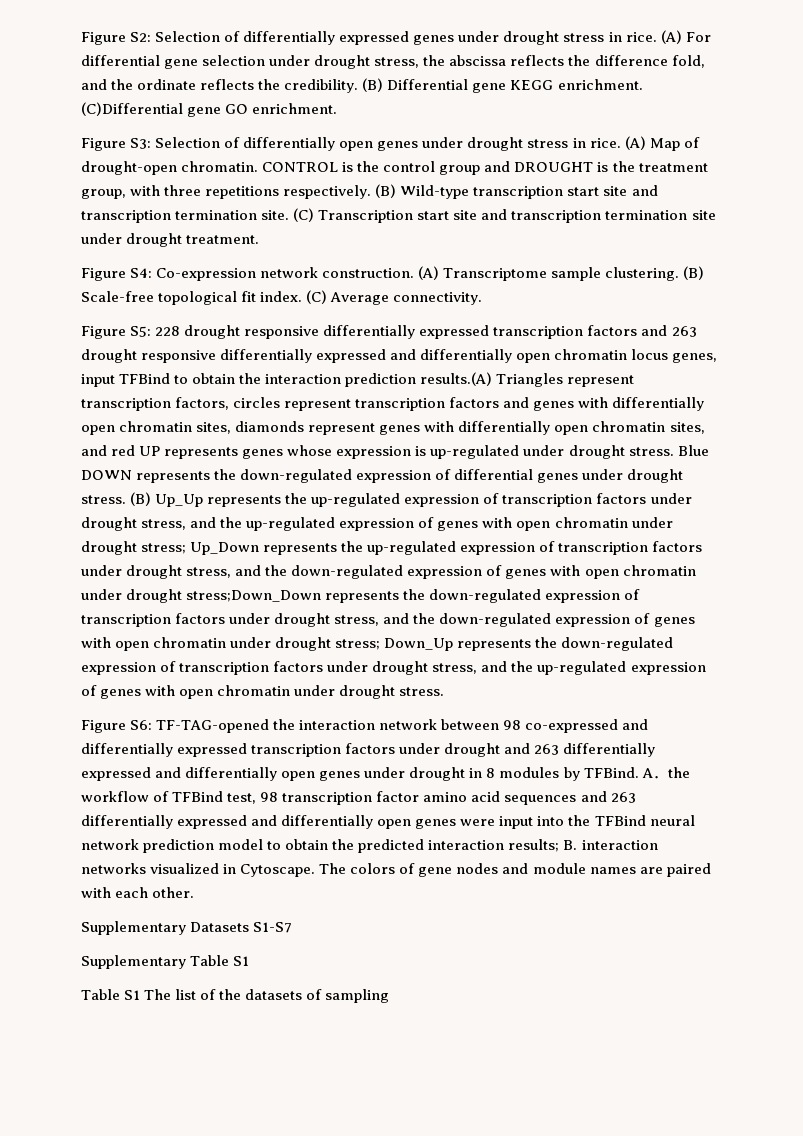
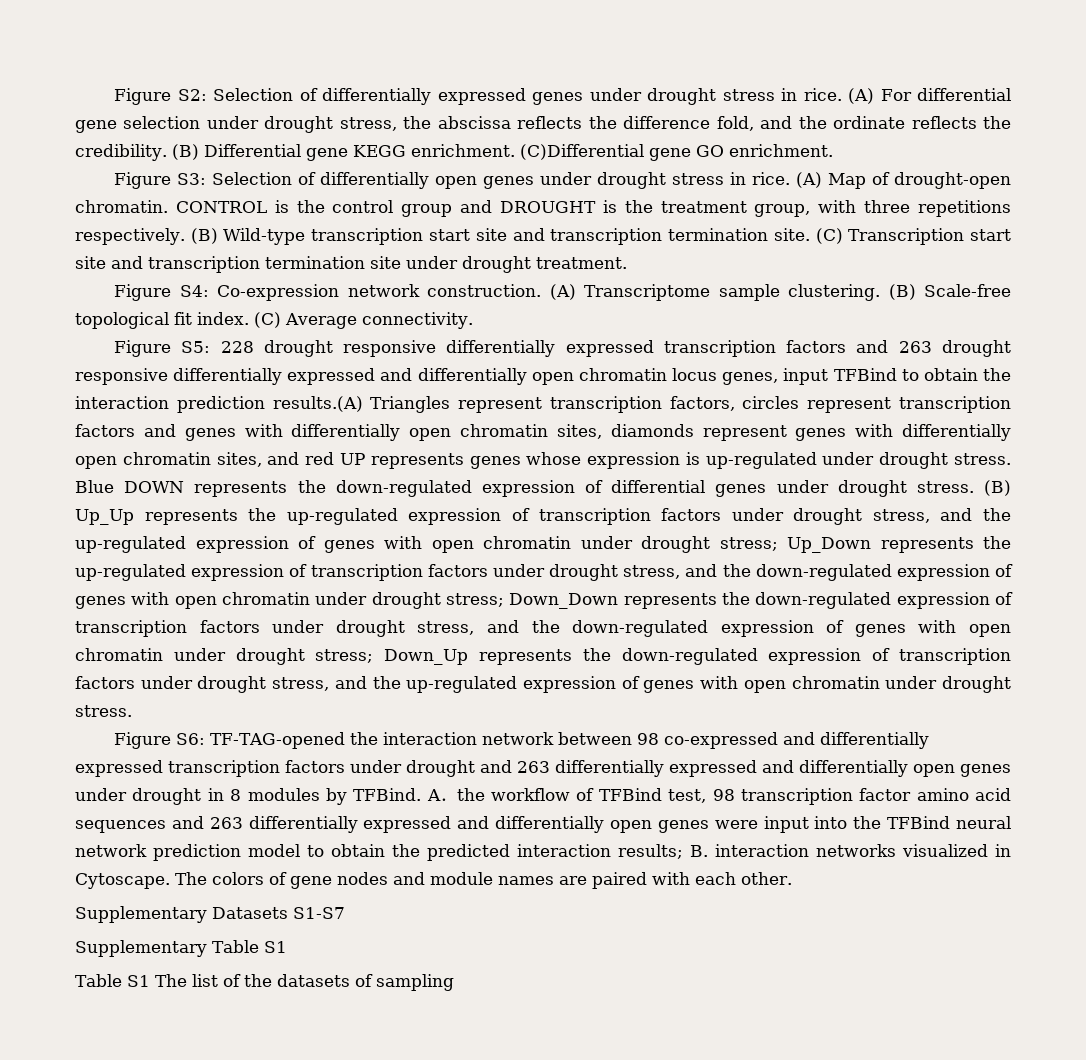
- Up_Down represents the up-regulated expression of transcription factors under drought stress, and the down-regulated expression of genes with open chromatin under drought stress;Down_Down represents the down-regulated expression of transcription factors under drought stress, and the down-regulated expression of genes with open chromatin under drought stress;
+ Up_Down represents the up-regulated expression of transcription factors under drought stress, and the down-regulated expression of genes with open chromatin under drought stress; Down_Down represents the down-regulated expression of transcription factors under drought stress, and the down-regulated expression of genes with open chromatin under drought stress;

